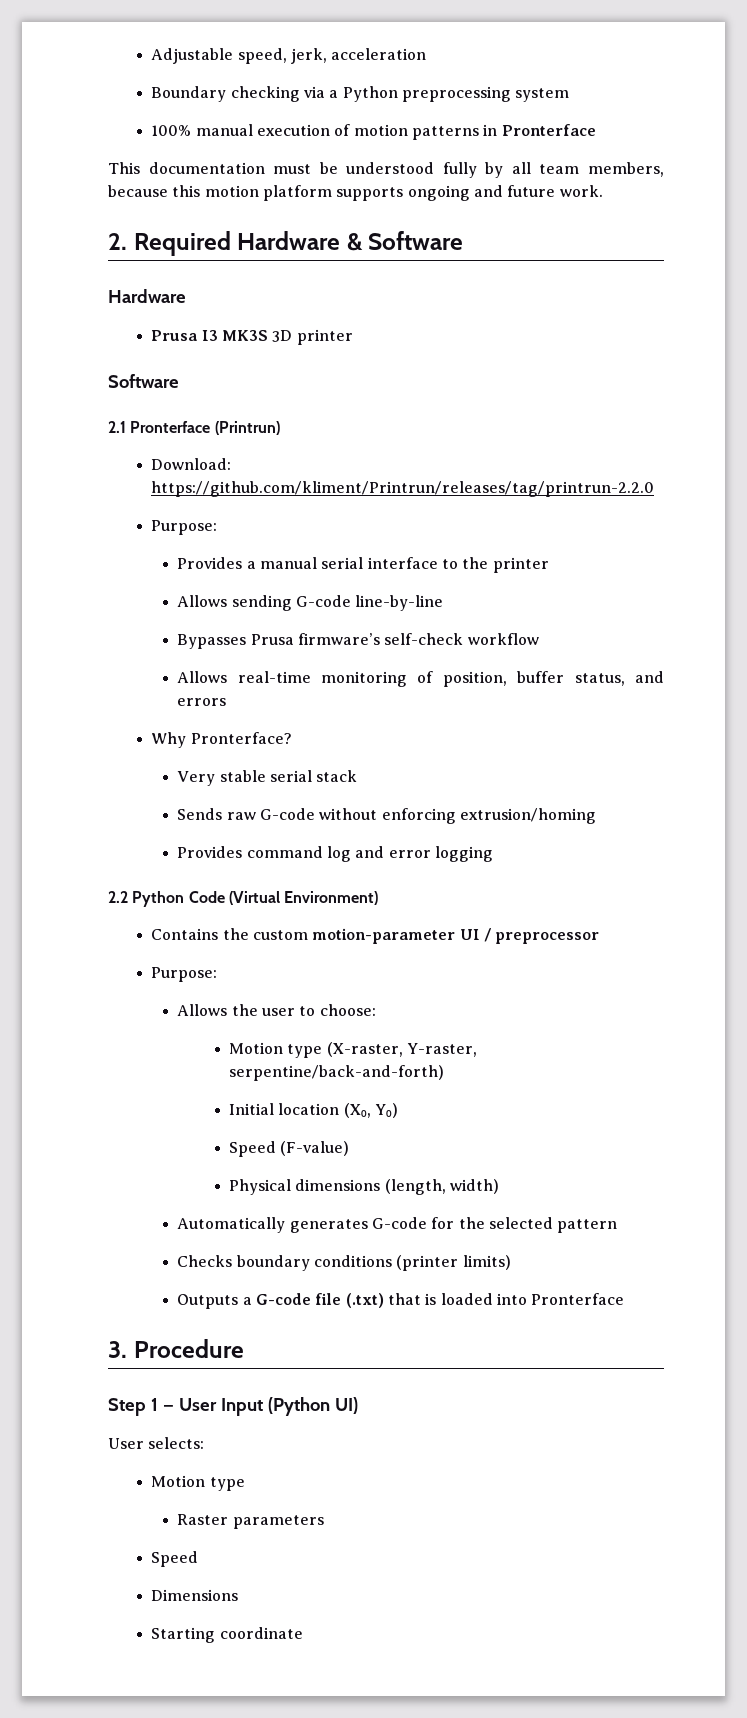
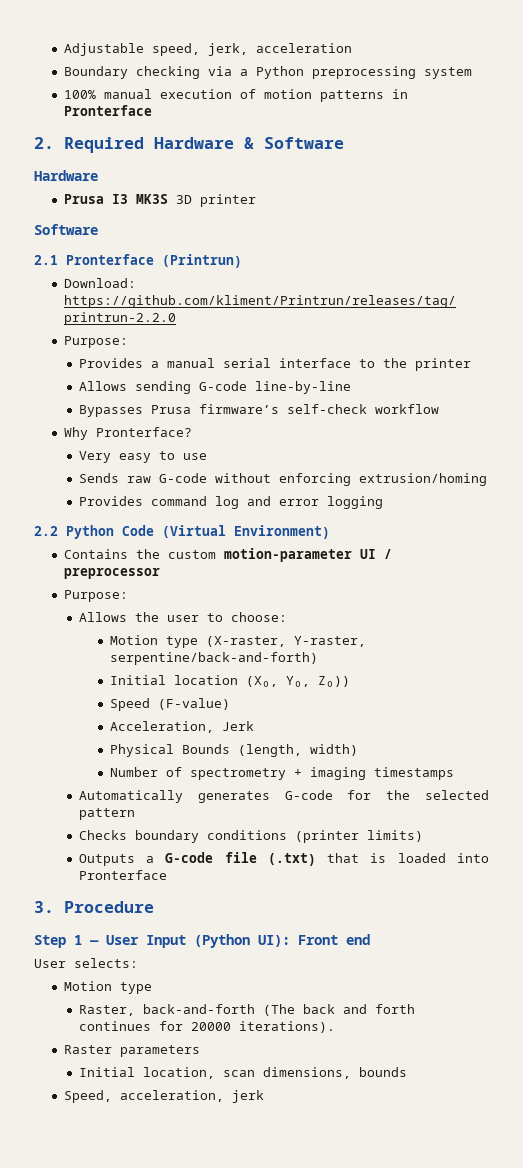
- This documentation must be understood fully by all team members, because this motion platform supports ongoing and future work.
- Allows real-time monitoring of position, buffer status, and errors
- Very stable serial stack
+ Very easy to use
- Initial location (X₀, Y₀)
+ Initial location (X₀, Y₀, Z₀))
+ Acceleration, Jerk
- Physical dimensions (length, width)
+ Physical Bounds (length, width)
+ Number of spectrometry + imaging timestamps
- Step 1 — User Input (Python UI)
+ Step 1 — User Input (Python UI): Front end
+ Raster, back-and-forth (The back and forth continues for 20000 iterations).
  Raster parameters
- Speed
- Dimensions
- Starting coordinate
+ Initial location, scan dimensions, bounds
+ Speed, acceleration, jerk

